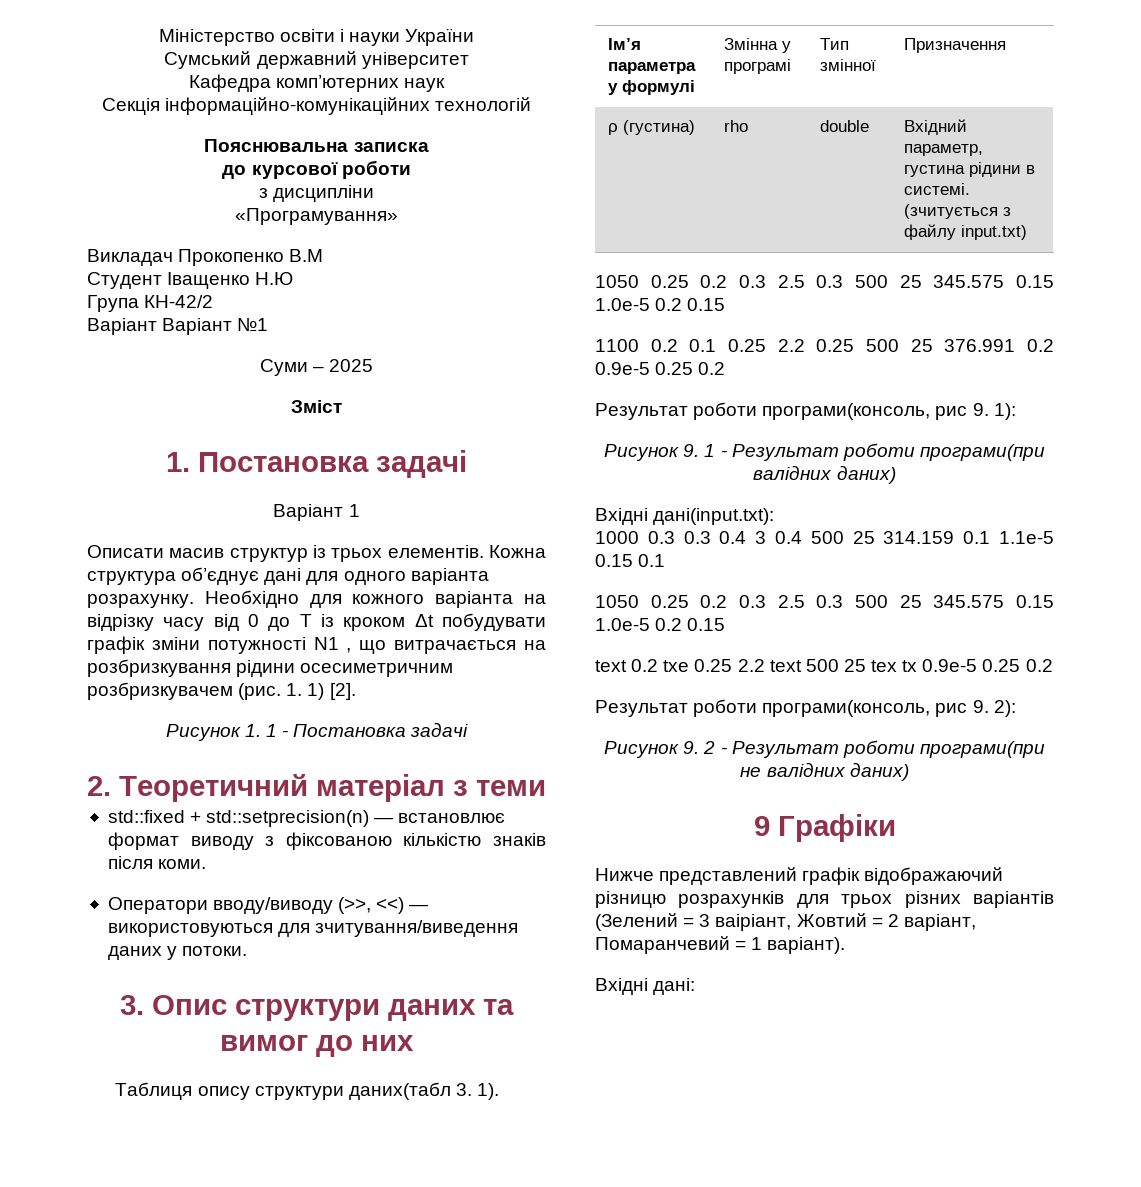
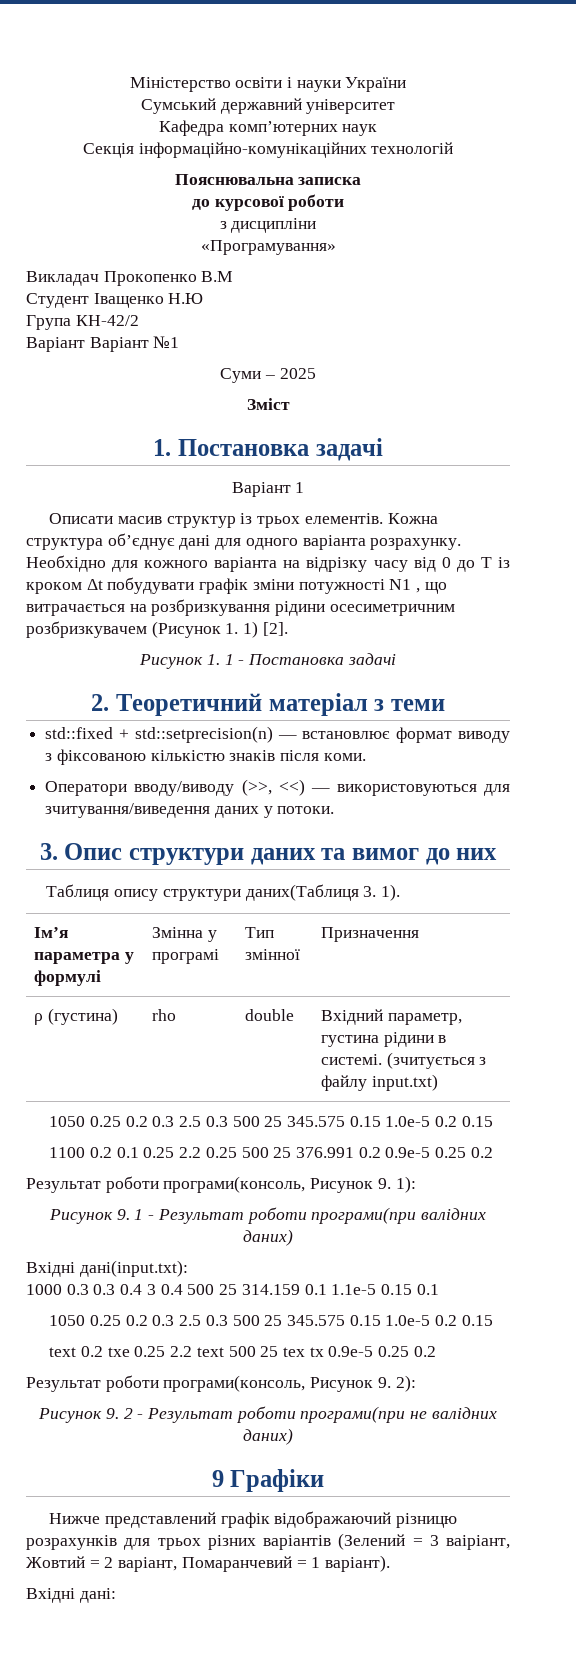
- Необхідно для кожного варіанта на відрізку часу від 0 до Т із кроком Δt побудувати графік зміни потужності N1 , що витрачається на розбризкування рідини осесиметричним розбризкувачем (рис. 1. 1) [2].
+ Необхідно для кожного варіанта на відрізку часу від 0 до Т із кроком Δt побудувати графік зміни потужності N1 , що витрачається на розбризкування рідини осесиметричним розбризкувачем (Рисунок 1. 1) [2].
- Таблиця опису структури даних(табл 3. 1).
+ Таблиця опису структури даних(Таблиця 3. 1).
- Результат роботи програми(консоль, рис 9. 1):
+ Результат роботи програми(консоль, Рисунок 9. 1):
- Результат роботи програми(консоль, рис 9. 2):
+ Результат роботи програми(консоль, Рисунок 9. 2):

